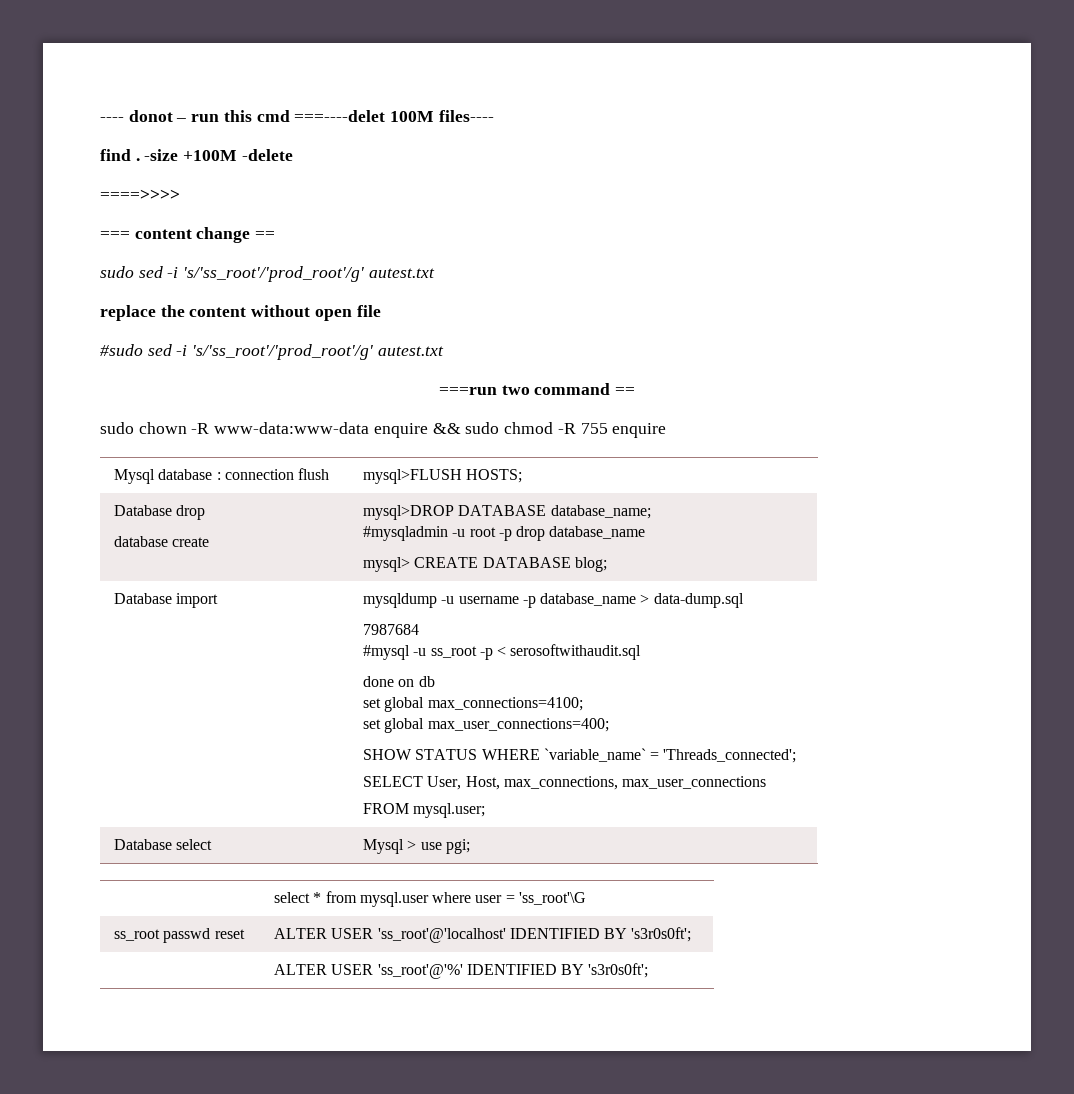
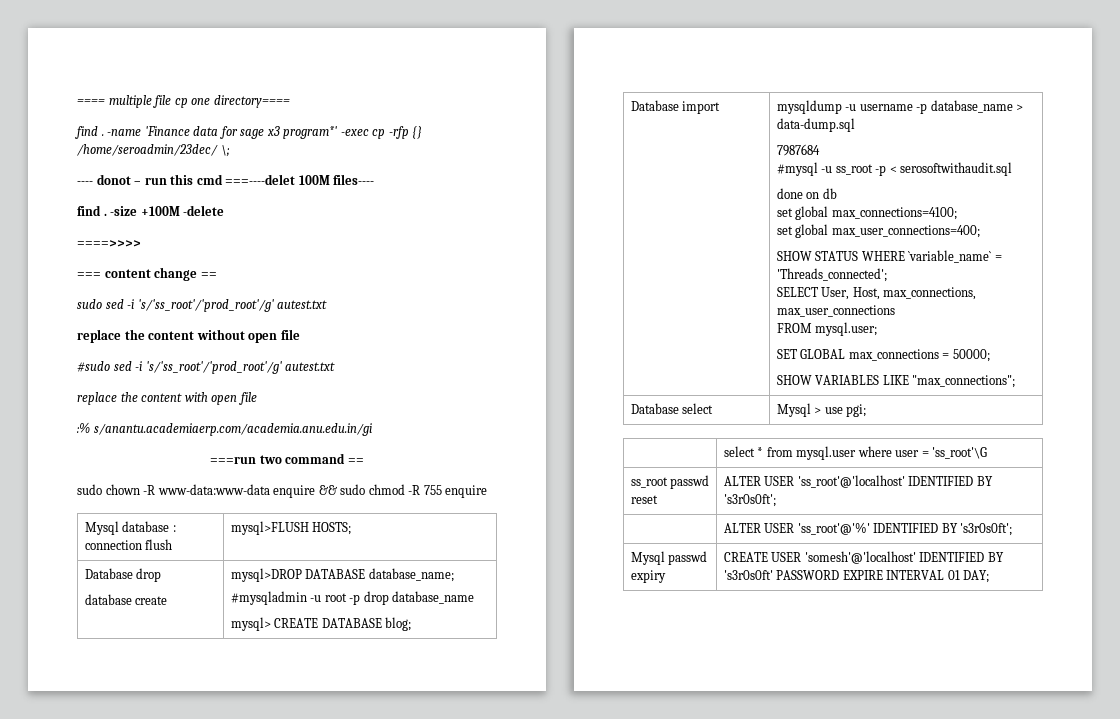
+ ==== multiple file cp one directory====
+ find . -name 'Finance data for sage x3 program*' -exec cp -rfp {} /home/seroadmin/23dec/ \;
+ replace the content with open file
+ :% s/anantu.academiaerp.com/academia.anu.edu.in/gi
+ SET GLOBAL max_connections = 50000;
+ SHOW VARIABLES LIKE "max_connections";
+ Mysql passwd expiry | CREATE USER 'somesh'@'localhost' IDENTIFIED BY 's3r0s0ft' PASSWORD EXPIRE INTERVAL 01 DAY;

